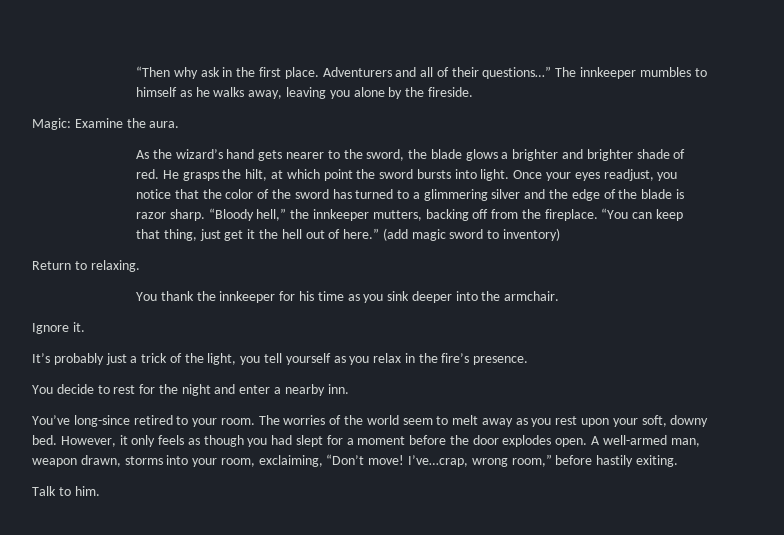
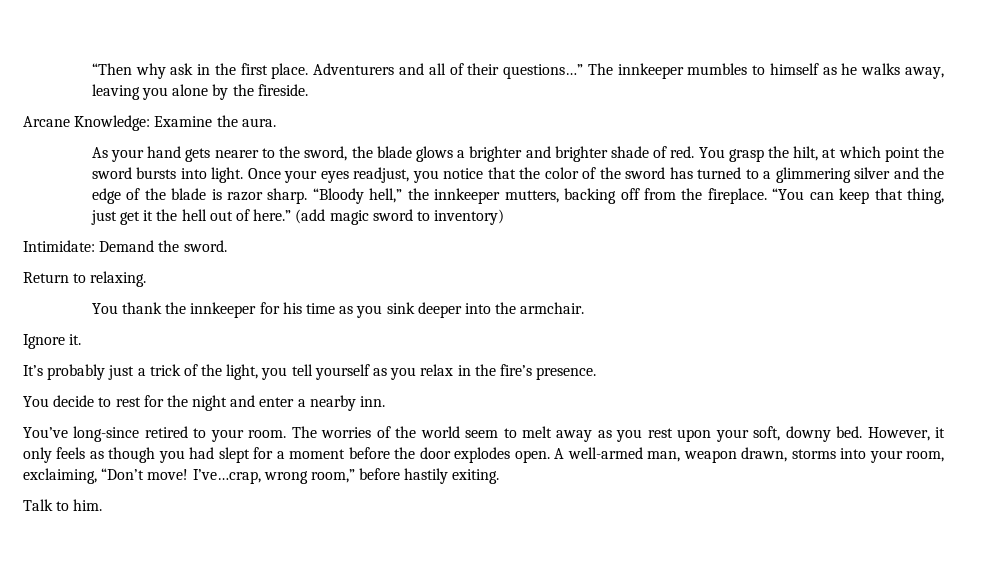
- Magic: Examine the aura.
+ Arcane Knowledge: Examine the aura.
- As the wizard’s hand gets nearer to the sword, the blade glows a brighter and brighter shade of red.
+ As your hand gets nearer to the sword, the blade glows a brighter and brighter shade of red.
- He grasps the hilt, at which point the sword bursts into light.
+ You grasp the hilt, at which point the sword bursts into light.
+ Intimidate: Demand the sword.

